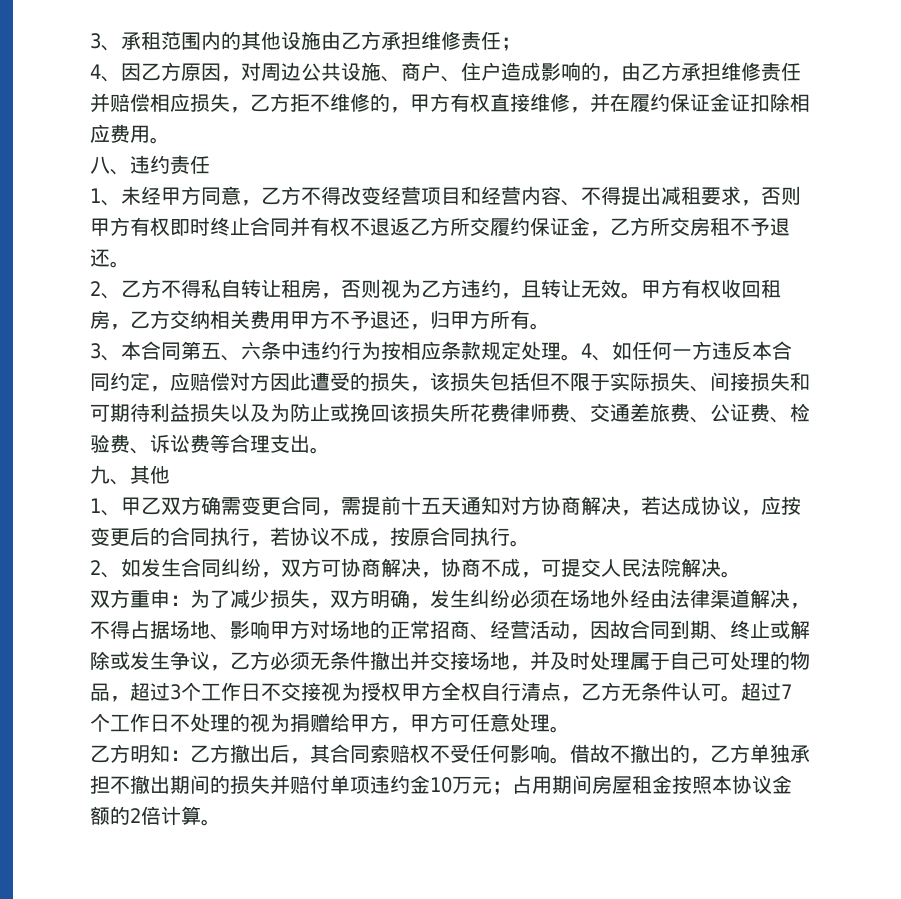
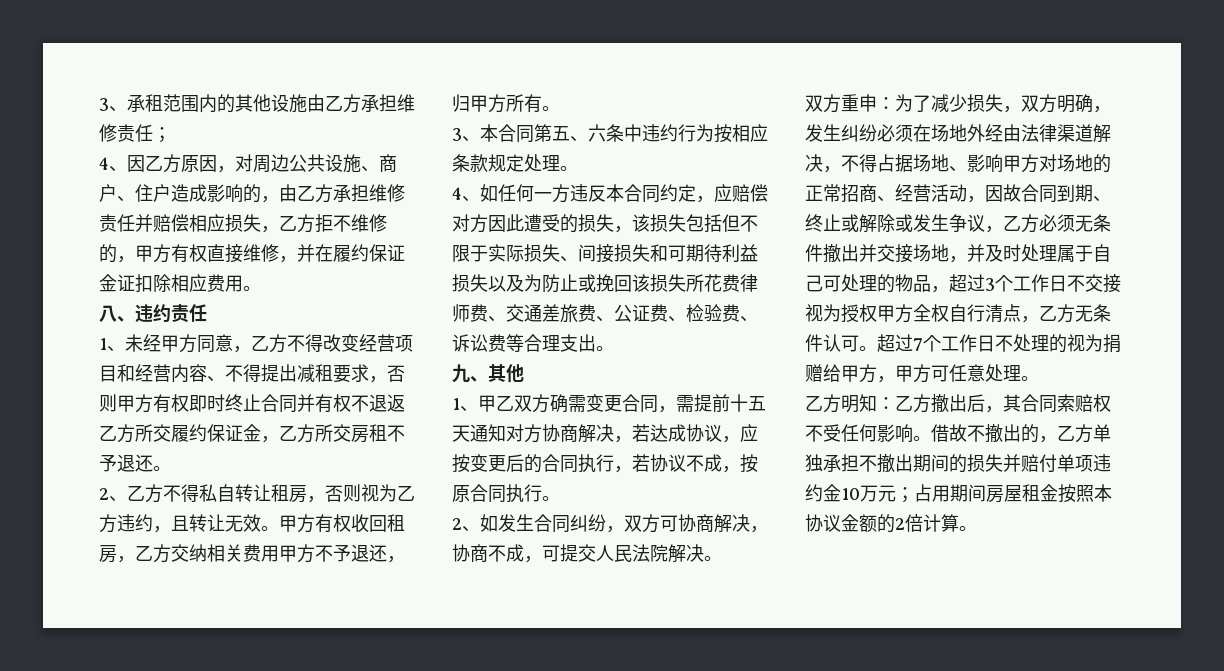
- 3、本合同第五、六条中违约行为按相应条款规定处理。4、如任何一方违反本合同约定，应赔偿对方因此遭受的损失，该损失包括但不限于实际损失、间接损失和可期待利益损失以及为防止或挽回该损失所花费律师费、交通差旅费、公证费、检验费、诉讼费等合理支出。
+ 3、本合同第五、六条中违约行为按相应条款规定处理。
+ 4、如任何一方违反本合同约定，应赔偿对方因此遭受的损失，该损失包括但不限于实际损失、间接损失和可期待利益损失以及为防止或挽回该损失所花费律师费、交通差旅费、公证费、检验费、诉讼费等合理支出。

